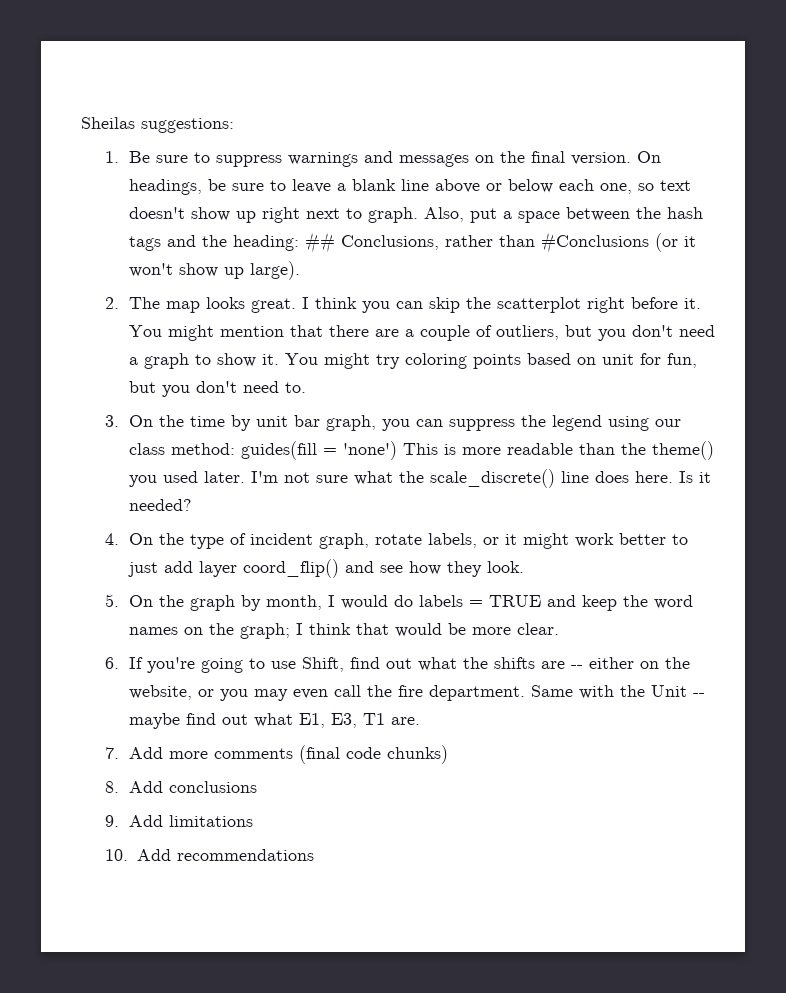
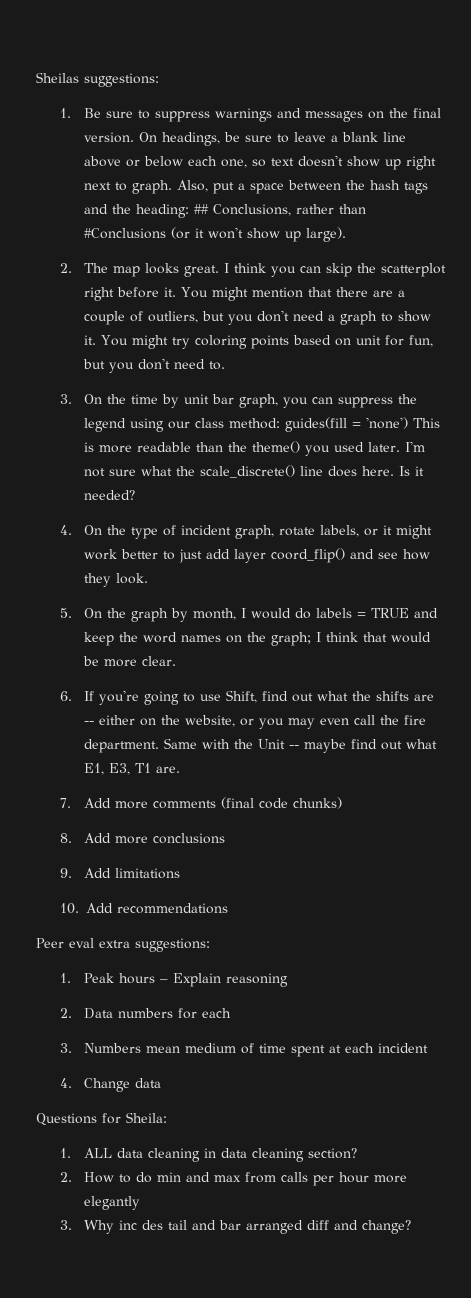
- 8. Add conclusions
+ 8. Add more conclusions
+ Peer eval extra suggestions:
+ 1. Peak hours – Explain reasoning
+ 2. Data numbers for each
+ 3. Numbers mean medium of time spent at each incident
+ 4. Change data
+ Questions for Sheila:
+ 1. ALL data cleaning in data cleaning section?
+ 2. How to do min and max from calls per hour more elegantly
+ 3. Why inc des tail and bar arranged diff and change?

